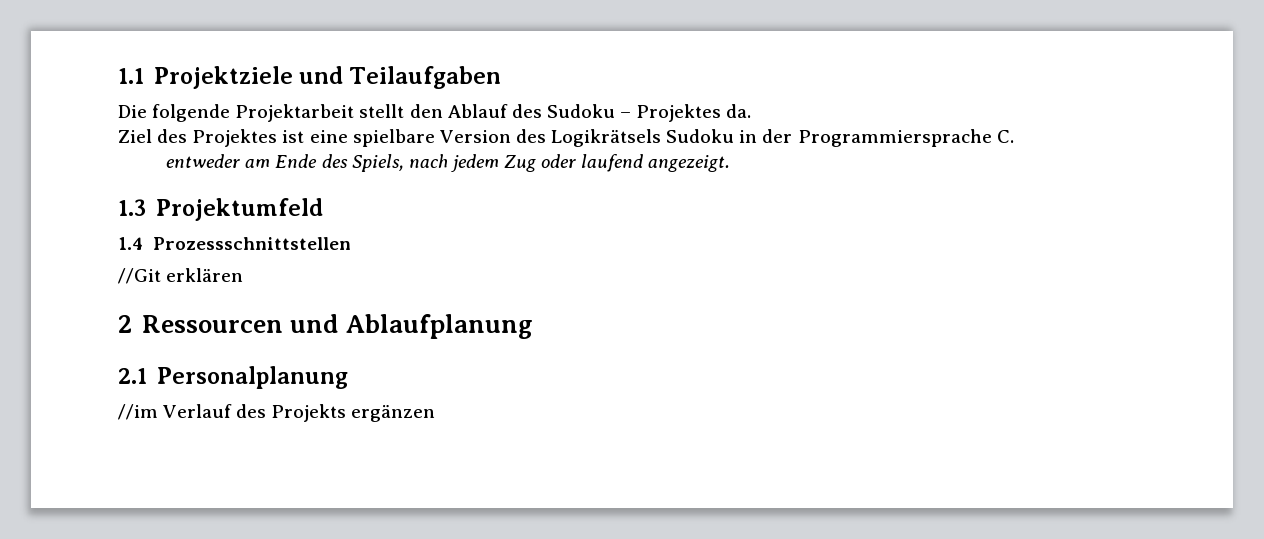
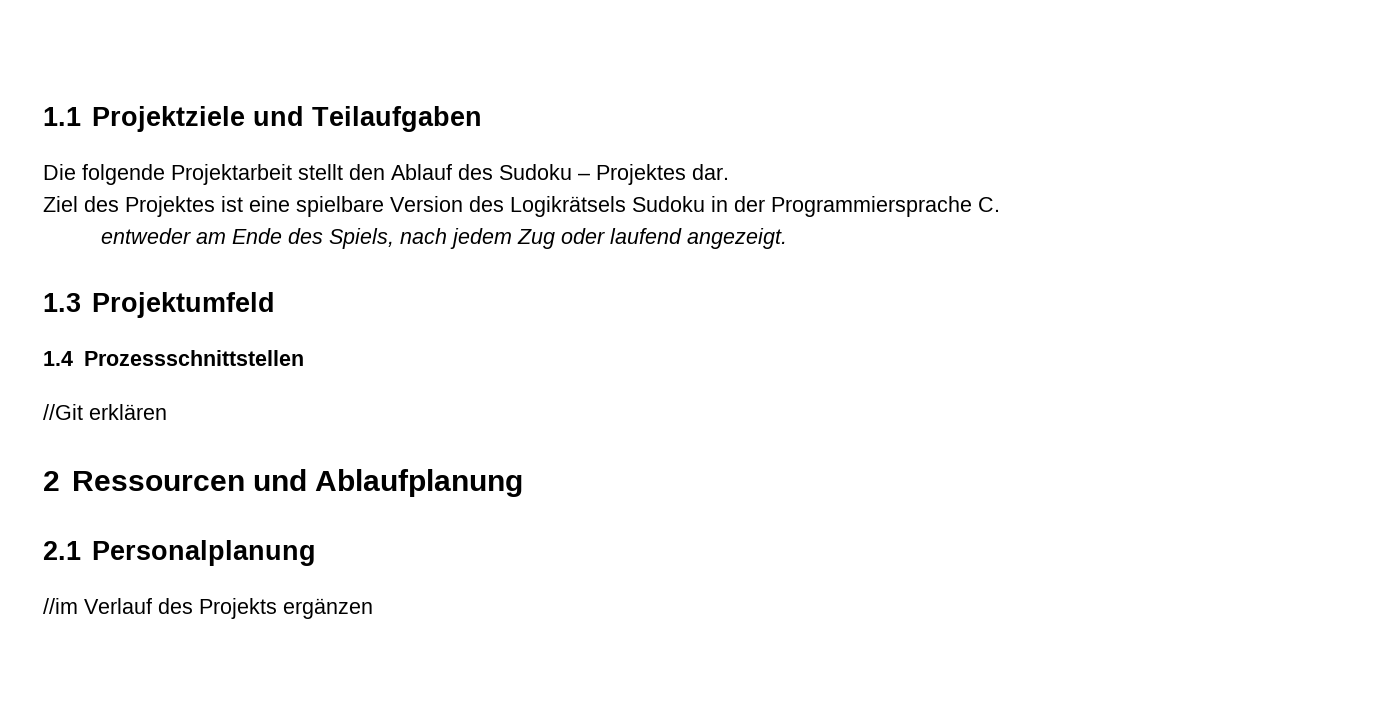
- Die folgende Projektarbeit stellt den Ablauf des Sudoku – Projektes da.
+ Die folgende Projektarbeit stellt den Ablauf des Sudoku – Projektes dar.

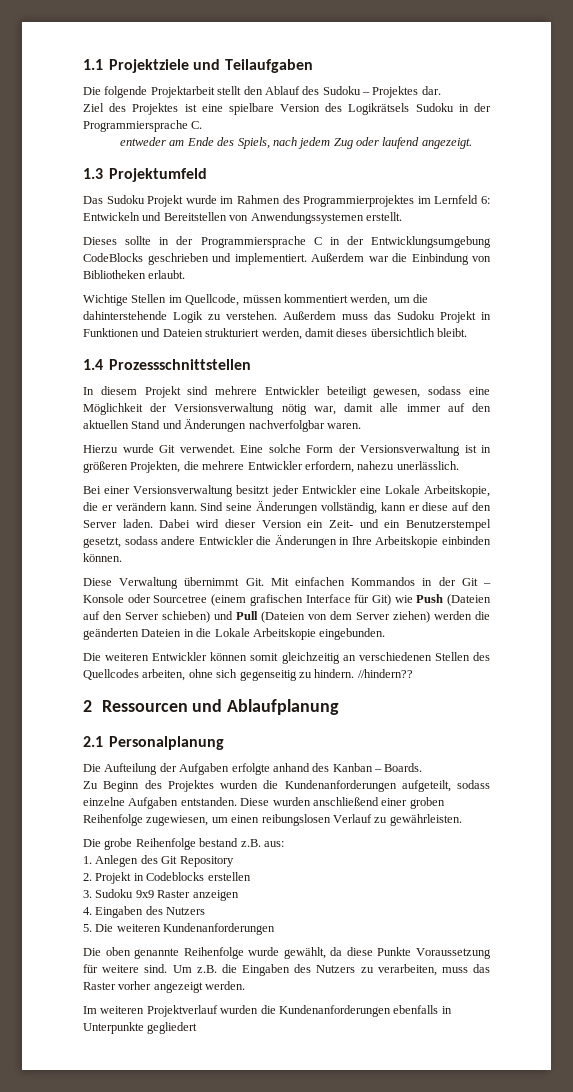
+ Das Sudoku Projekt wurde im Rahmen des Programmierprojektes im Lernfeld 6: Entwickeln und Bereitstellen von Anwendungssystemen erstellt.
+ Dieses sollte in der Programmiersprache C in der Entwicklungsumgebung CodeBlocks geschrieben und implementiert. Außerdem war die Einbindung von Bibliotheken erlaubt.
+ Wichtige Stellen im Quellcode, müssen kommentiert werden, um die dahinterstehende Logik zu verstehen. Außerdem muss das Sudoku Projekt in Funktionen und Dateien strukturiert werden, damit dieses übersichtlich bleibt.
  1.4 Prozessschnittstellen
- //Git erklären
+ In diesem Projekt sind mehrere Entwickler beteiligt gewesen, sodass eine Möglichkeit der Versionsverwaltung nötig war, damit alle immer auf den aktuellen Stand und Änderungen nachverfolgbar waren.
+ Hierzu wurde Git verwendet. Eine solche Form der Versionsverwaltung ist in größeren Projekten, die mehrere Entwickler erfordern, nahezu unerlässlich.
+ Bei einer Versionsverwaltung besitzt jeder Entwickler eine Lokale Arbeitskopie, die er verändern kann. Sind seine Änderungen vollständig, kann er diese auf den Server laden. Dabei wird dieser Version ein Zeit- und ein Benutzerstempel gesetzt, sodass andere Entwickler die Änderungen in Ihre Arbeitskopie einbinden können.
+ Diese Verwaltung übernimmt Git. Mit einfachen Kommandos in der Git – Konsole oder Sourcetree (einem grafischen Interface für Git) wie Push (Dateien auf den Server schieben) und Pull (Dateien von dem Server ziehen) werden die geänderten Dateien in die Lokale Arbeitskopie eingebunden.
+ Die weiteren Entwickler können somit gleichzeitig an verschiedenen Stellen des Quellcodes arbeiten, ohne sich gegenseitig zu hindern. //hindern??
- //im Verlauf des Projekts ergänzen
+ Die Aufteilung der Aufgaben erfolgte anhand des Kanban – Boards.
+ Zu Beginn des Projektes wurden die Kundenanforderungen aufgeteilt, sodass einzelne Aufgaben entstanden. Diese wurden anschließend einer groben Reihenfolge zugewiesen, um einen reibungslosen Verlauf zu gewährleisten.
+ Die grobe Reihenfolge bestand z.B. aus:
+ 1. Anlegen des Git Repository
+ 2. Projekt in Codeblocks erstellen
+ 3. Sudoku 9x9 Raster anzeigen
+ 4. Eingaben des Nutzers
+ 5. Die weiteren Kundenanforderungen
+ Die oben genannte Reihenfolge wurde gewählt, da diese Punkte Voraussetzung für weitere sind. Um z.B. die Eingaben des Nutzers zu verarbeiten, muss das Raster vorher angezeigt werden.
+ Im weiteren Projektverlauf wurden die Kundenanforderungen ebenfalls in Unterpunkte gegliedert

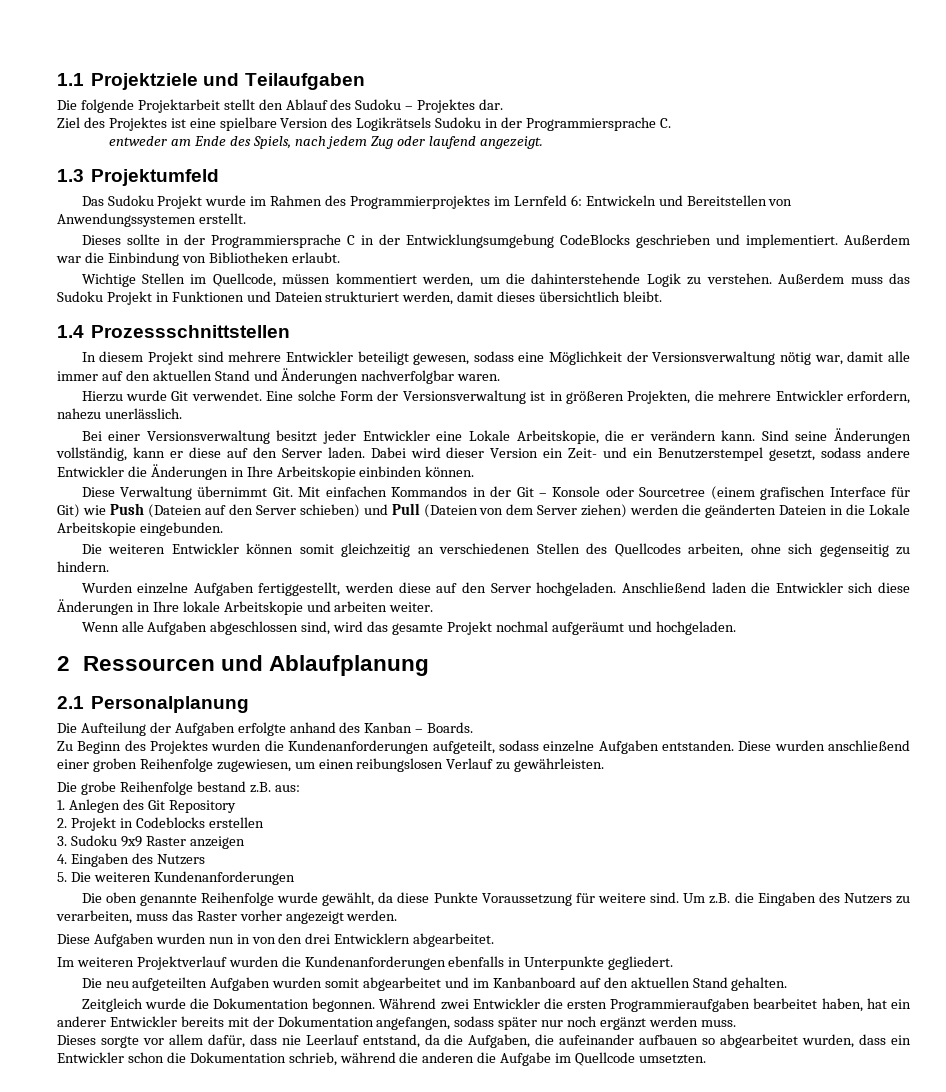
- Die weiteren Entwickler können somit gleichzeitig an verschiedenen Stellen des Quellcodes arbeiten, ohne sich gegenseitig zu hindern. //hindern??
+ Die weiteren Entwickler können somit gleichzeitig an verschiedenen Stellen des Quellcodes arbeiten, ohne sich gegenseitig zu hindern.
+ Wurden einzelne Aufgaben fertiggestellt, werden diese auf den Server hochgeladen. Anschließend laden die Entwickler sich diese Änderungen in Ihre lokale Arbeitskopie und arbeiten weiter.
+ Wenn alle Aufgaben abgeschlossen sind, wird das gesamte Projekt nochmal aufgeräumt und hochgeladen.
+ Diese Aufgaben wurden nun in von den drei Entwicklern abgearbeitet.
- Im weiteren Projektverlauf wurden die Kundenanforderungen ebenfalls in Unterpunkte gegliedert
+ Im weiteren Projektverlauf wurden die Kundenanforderungen ebenfalls in Unterpunkte gegliedert.
+ Die neu aufgeteilten Aufgaben wurden somit abgearbeitet und im Kanbanboard auf den aktuellen Stand gehalten.
+ Zeitgleich wurde die Dokumentation begonnen. Während zwei Entwickler die ersten Programmieraufgaben bearbeitet haben, hat ein anderer Entwickler bereits mit der Dokumentation angefangen, sodass später nur noch ergänzt werden muss.
+ Dieses sorgte vor allem dafür, dass nie Leerlauf entstand, da die Aufgaben, die aufeinander aufbauen so abgearbeitet wurden, dass ein Entwickler schon die Dokumentation schrieb, während die anderen die Aufgabe im Quellcode umsetzten.

